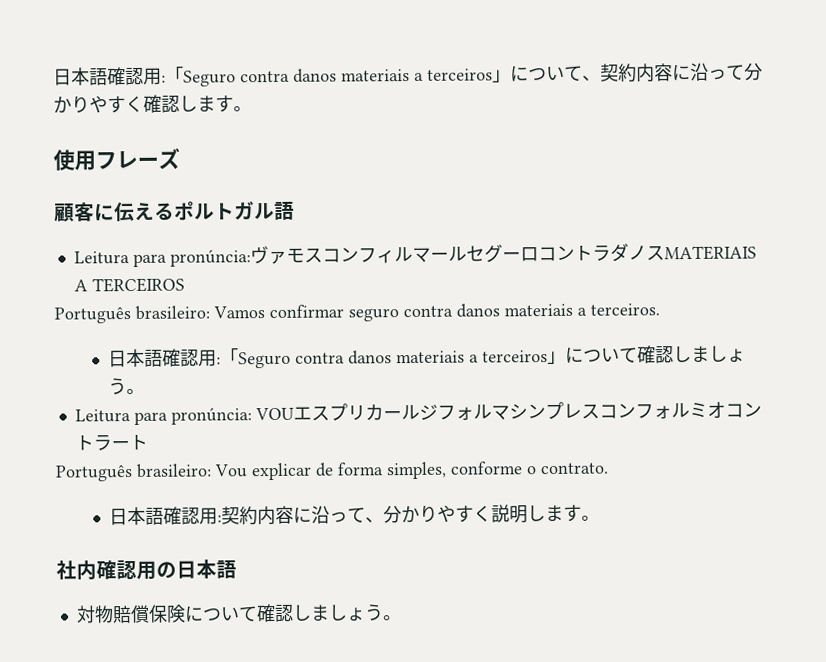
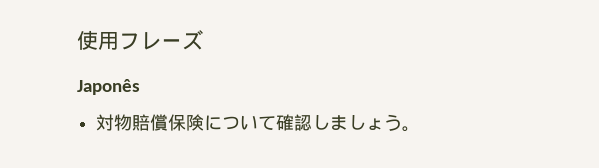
- 日本語確認用:「Seguro contra danos materiais a terceiros」について、契約内容に沿って分かりやすく確認します。
  使用フレーズ
- 顧客に伝えるポルトガル語
- Leitura para pronúncia:ヴァモスコンフィルマールセグーロコントラダノスMATERIAIS A TERCEIROS
- Português brasileiro: Vamos confirmar seguro contra danos materiais a terceiros.
- 日本語確認用:「Seguro contra danos materiais a terceiros」について確認しましょう。
- Leitura para pronúncia: VOUエスプリカールジフォルマシンプレスコンフォルミオコントラート
- Português brasileiro: Vou explicar de forma simples, conforme o contrato.
- 日本語確認用:契約内容に沿って、分かりやすく説明します。
- 社内確認用の日本語
+ Japonês

